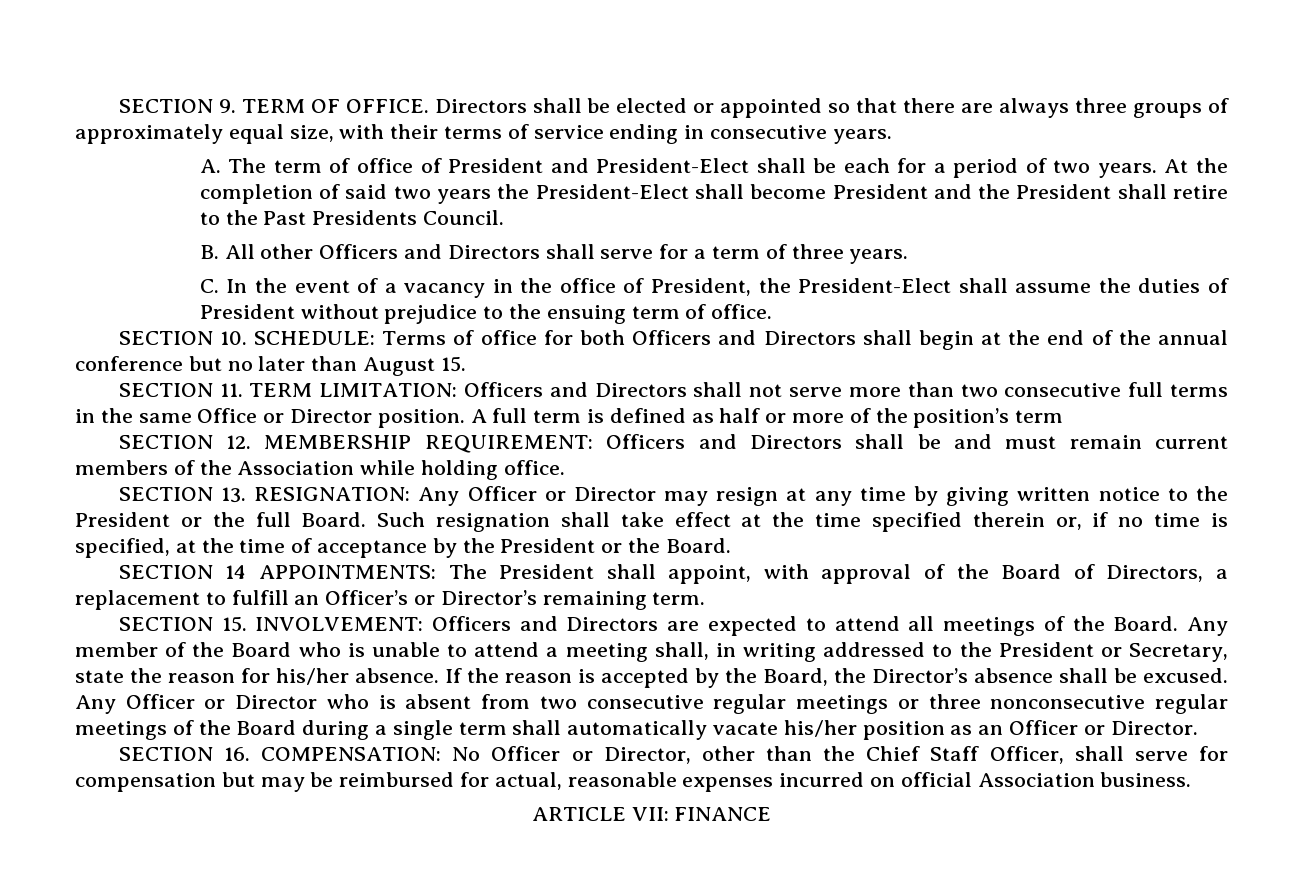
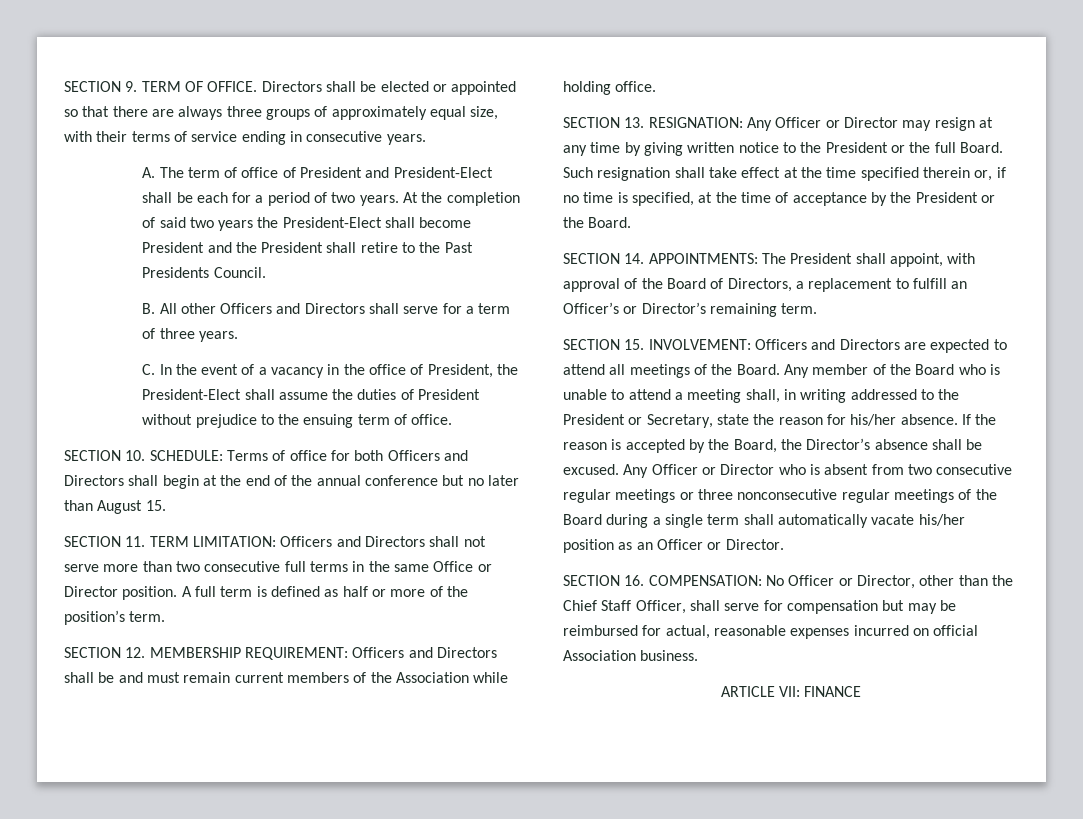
- A full term is defined as half or more of the position’s term
+ A full term is defined as half or more of the position’s term.
- SECTION 14 APPOINTMENTS: The President shall appoint, with approval of the Board of Directors, a replacement to fulfill an Officer’s or Director’s remaining term.
+ SECTION 14. APPOINTMENTS: The President shall appoint, with approval of the Board of Directors, a replacement to fulfill an Officer’s or Director’s remaining term.

